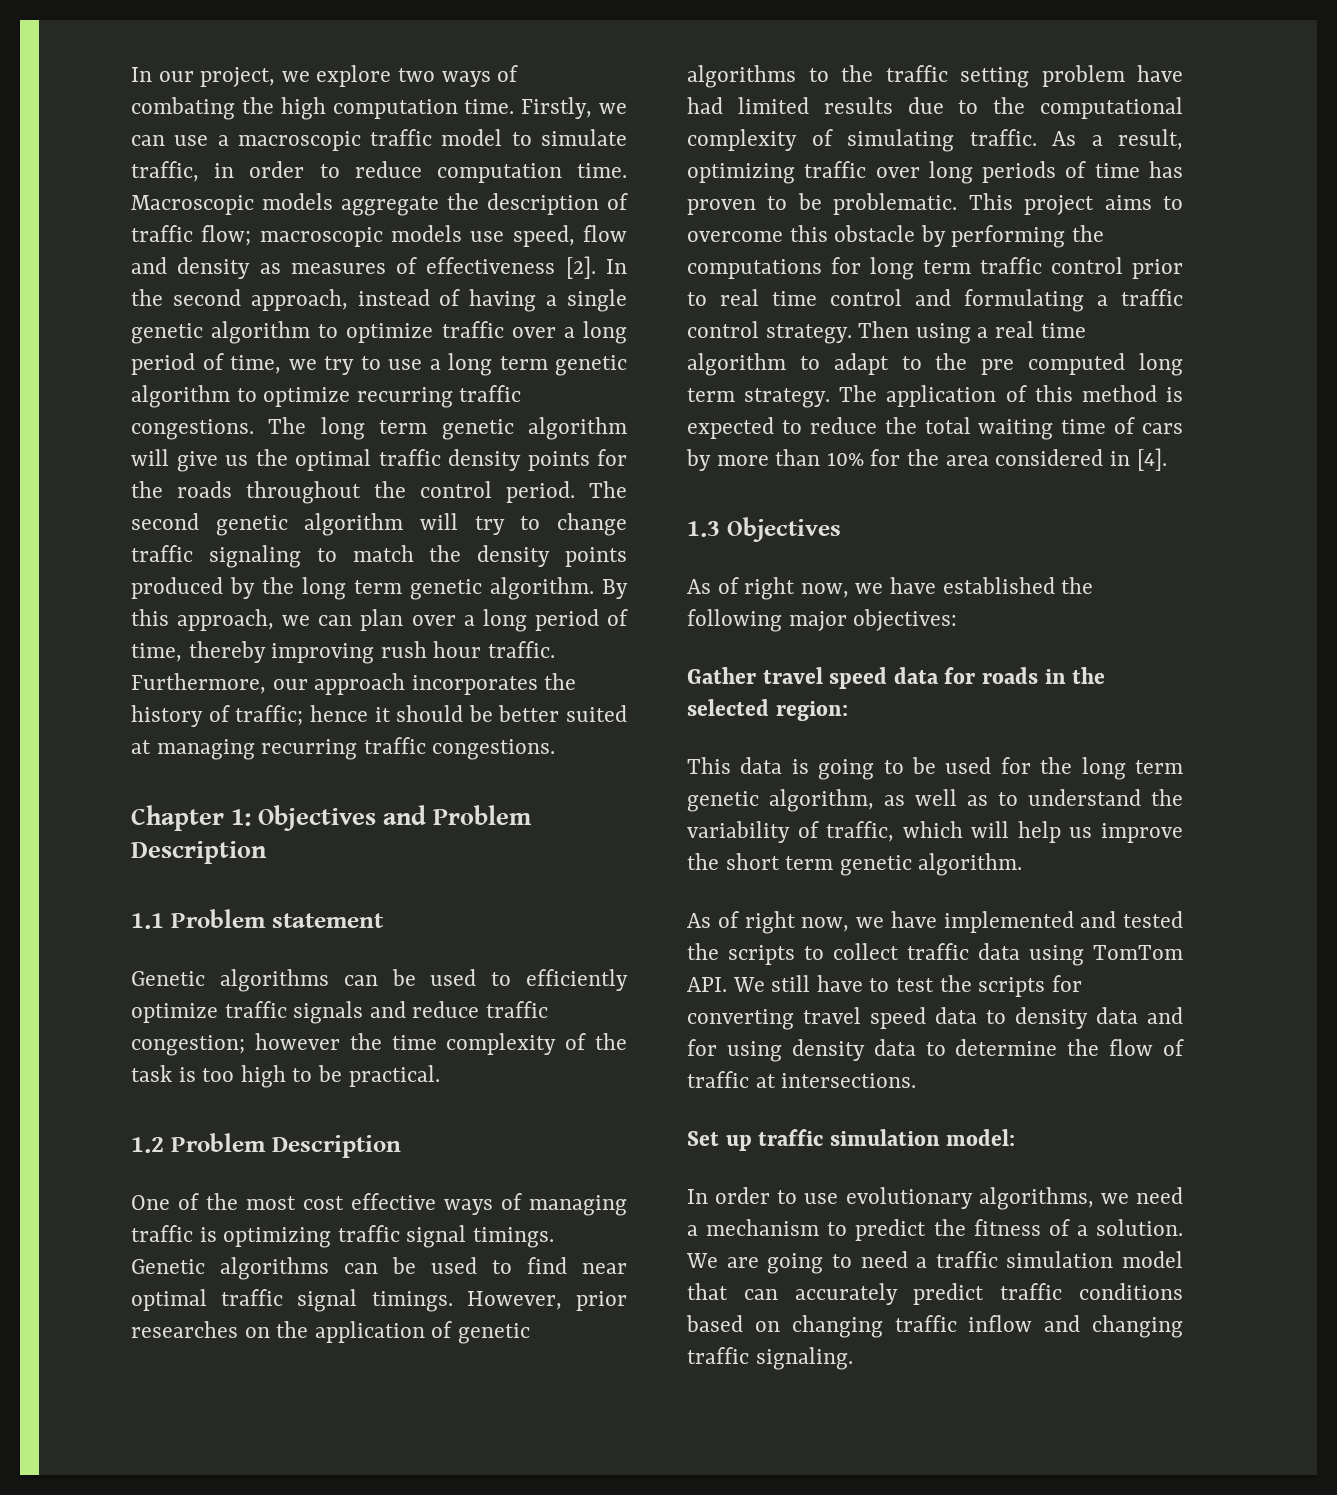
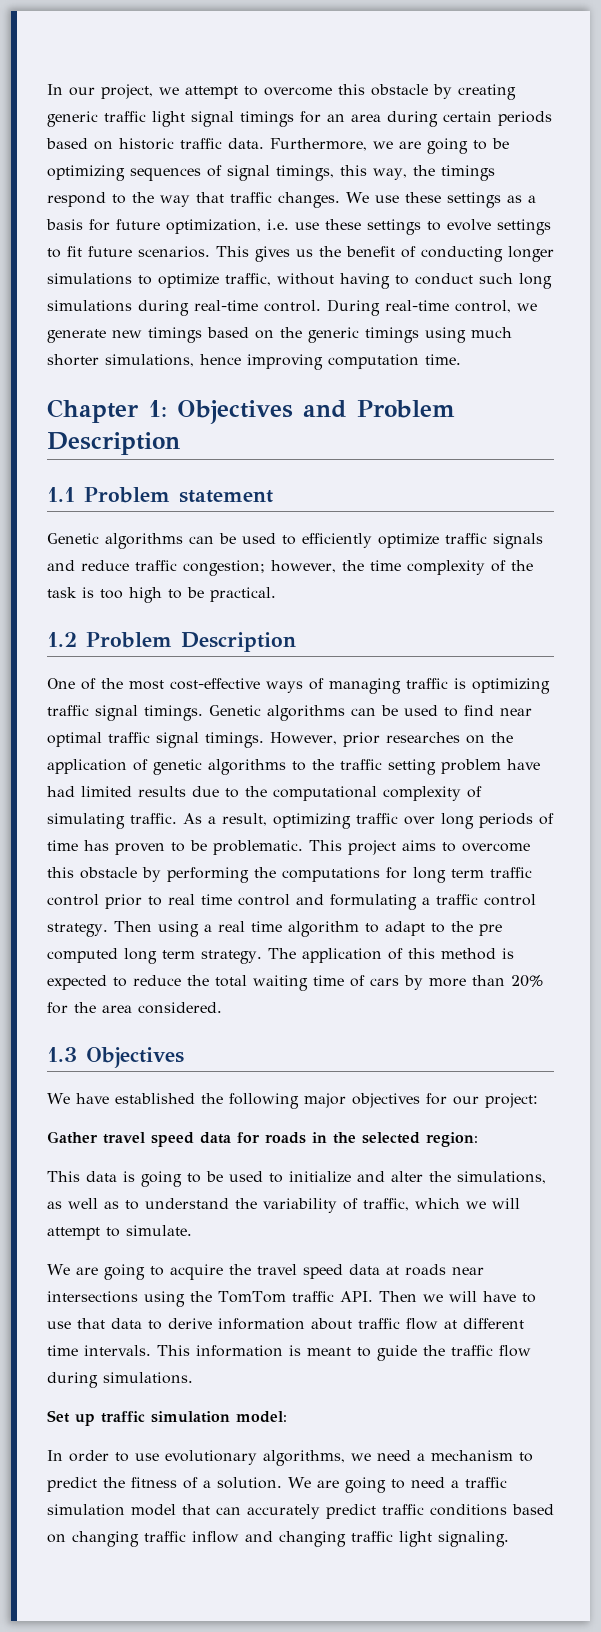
- In our project, we explore two ways of combating the high computation time. Firstly, we can use a macroscopic traffic model to simulate traffic, in order to reduce computation time. Macroscopic models aggregate the description of traffic flow; macroscopic models use speed, flow and density as measures of effectiveness [2]. In the second approach, instead of having a single genetic algorithm to optimize traffic over a long period of time, we try to use a long term genetic algorithm to optimize recurring traffic congestions. The long term genetic algorithm will give us the optimal traffic density points for the roads throughout the control period. The second genetic algorithm will try to change traffic signaling to match the density points produced by the long term genetic algorithm. By this approach, we can plan over a long period of time, thereby improving rush hour traffic. Furthermore, our approach incorporates the history of traffic; hence it should be better suited at managing recurring traffic congestions.
+ In our project, we attempt to overcome this obstacle by creating generic traffic light signal timings for an area during certain periods based on historic traffic data. Furthermore, we are going to be optimizing sequences of signal timings, this way, the timings respond to the way that traffic changes. We use these settings as a basis for future optimization, i.e. use these settings to evolve settings to fit future scenarios. This gives us the benefit of conducting longer simulations to optimize traffic, without having to conduct such long simulations during real-time control. During real-time control, we generate new timings based on the generic timings using much shorter simulations, hence improving computation time.
- Genetic algorithms can be used to efficiently optimize traffic signals and reduce traffic congestion; however the time complexity of the task is too high to be practical.
+ Genetic algorithms can be used to efficiently optimize traffic signals and reduce traffic congestion; however, the time complexity of the task is too high to be practical.
- One of the most cost effective ways of managing traffic is optimizing traffic signal timings.
+ One of the most cost-effective ways of managing traffic is optimizing traffic signal timings.
- The application of this method is expected to reduce the total waiting time of cars by more than 10% for the area considered in [4].
+ The application of this method is expected to reduce the total waiting time of cars by more than 20% for the area considered.
- As of right now, we have established the following major objectives:
+ We have established the following major objectives for our project:
- This data is going to be used for the long term genetic algorithm, as well as to understand the variability of traffic, which will help us improve the short term genetic algorithm.
- As of right now, we have implemented and tested the scripts to collect traffic data using TomTom API. We still have to test the scripts for converting travel speed data to density data and for using density data to determine the flow of traffic at intersections.
+ This data is going to be used to initialize and alter the simulations, as well as to understand the variability of traffic, which we will attempt to simulate.
+ We are going to acquire the travel speed data at roads near intersections using the TomTom traffic API. Then we will have to use that data to derive information about traffic flow at different time intervals. This information is meant to guide the traffic flow during simulations.
- We are going to need a traffic simulation model that can accurately predict traffic conditions based on changing traffic inflow and changing traffic signaling.
+ We are going to need a traffic simulation model that can accurately predict traffic conditions based on changing traffic inflow and changing traffic light signaling.

